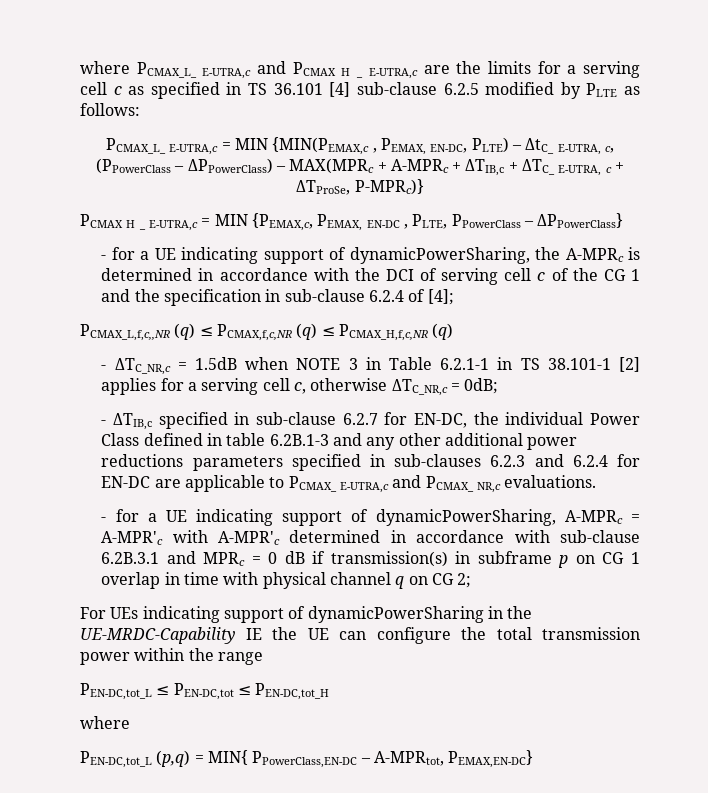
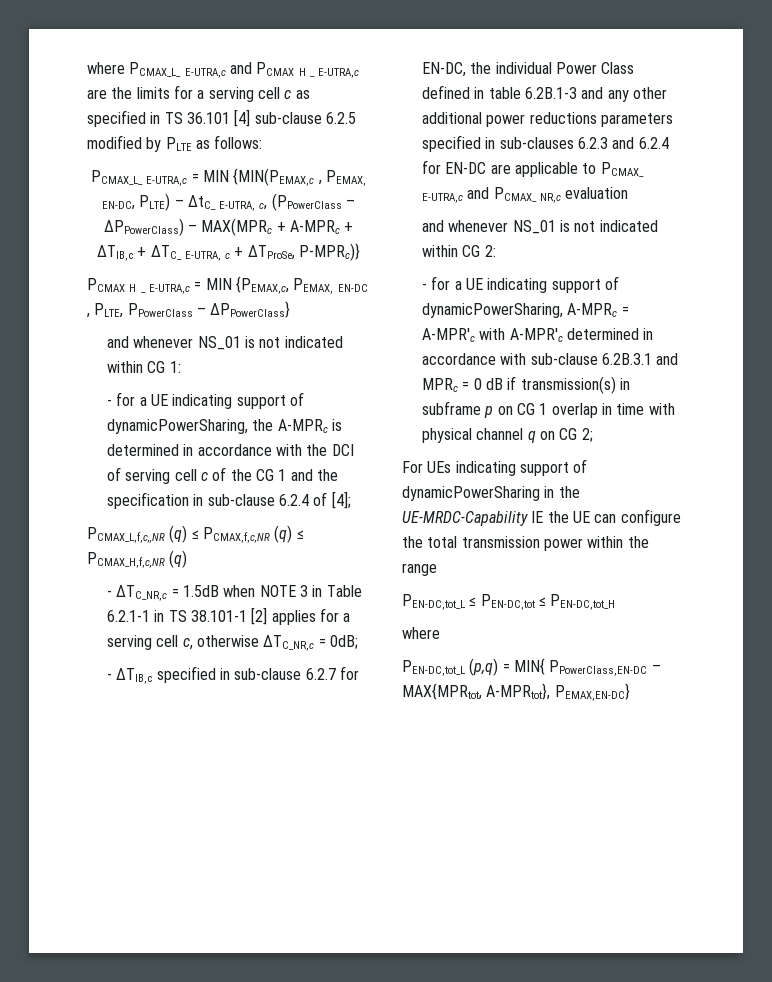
+ and whenever NS_01 is not indicated within CG 1:
- - ΔTIB,c specified in sub-clause 6.2.7 for EN-DC, the individual Power Class defined in table 6.2B.1-3 and any other additional power reductions parameters specified in sub-clauses 6.2.3 and 6.2.4 for EN-DC are applicable to PCMAX_ E-UTRA,c and PCMAX_ NR,c evaluations.
+ - ΔTIB,c specified in sub-clause 6.2.7 for EN-DC, the individual Power Class defined in table 6.2B.1-3 and any other additional power reductions parameters specified in sub-clauses 6.2.3 and 6.2.4 for EN-DC are applicable to PCMAX_ E-UTRA,c and PCMAX_ NR,c evaluation
+ and whenever NS_01 is not indicated within CG 2:
- PEN-DC,tot_L (p,q) = MIN{ PPowerClass,EN-DC – A-MPRtot, PEMAX,EN-DC}
+ PEN-DC,tot_L (p,q) = MIN{ PPowerClass,EN-DC – MAX{MPRtot, A-MPRtot}, PEMAX,EN-DC}

